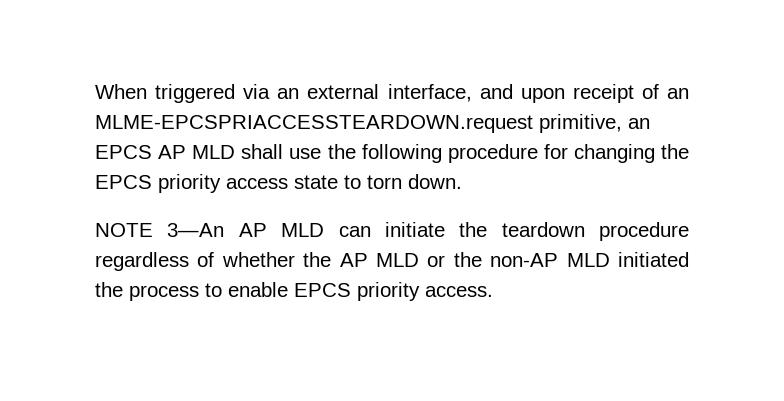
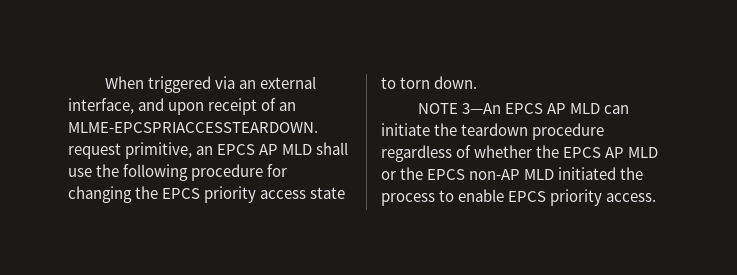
- NOTE 3—An AP MLD can initiate the teardown procedure regardless of whether the AP MLD or the non-AP MLD initiated the process to enable EPCS priority access.
+ NOTE 3—An EPCS AP MLD can initiate the teardown procedure regardless of whether the EPCS AP MLD or the EPCS non-AP MLD initiated the process to enable EPCS priority access.

